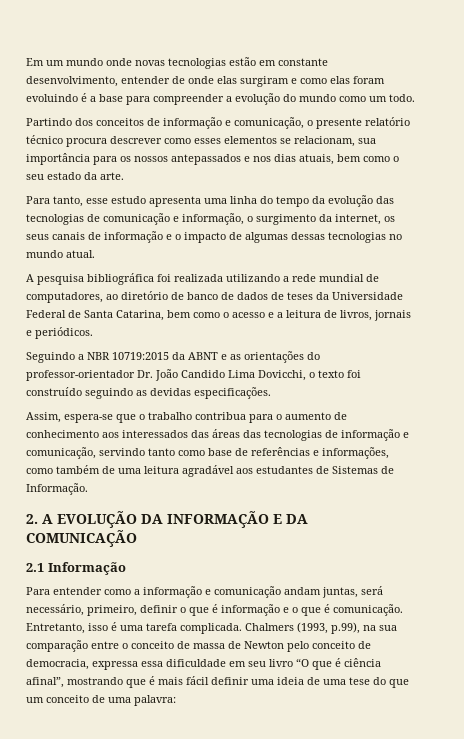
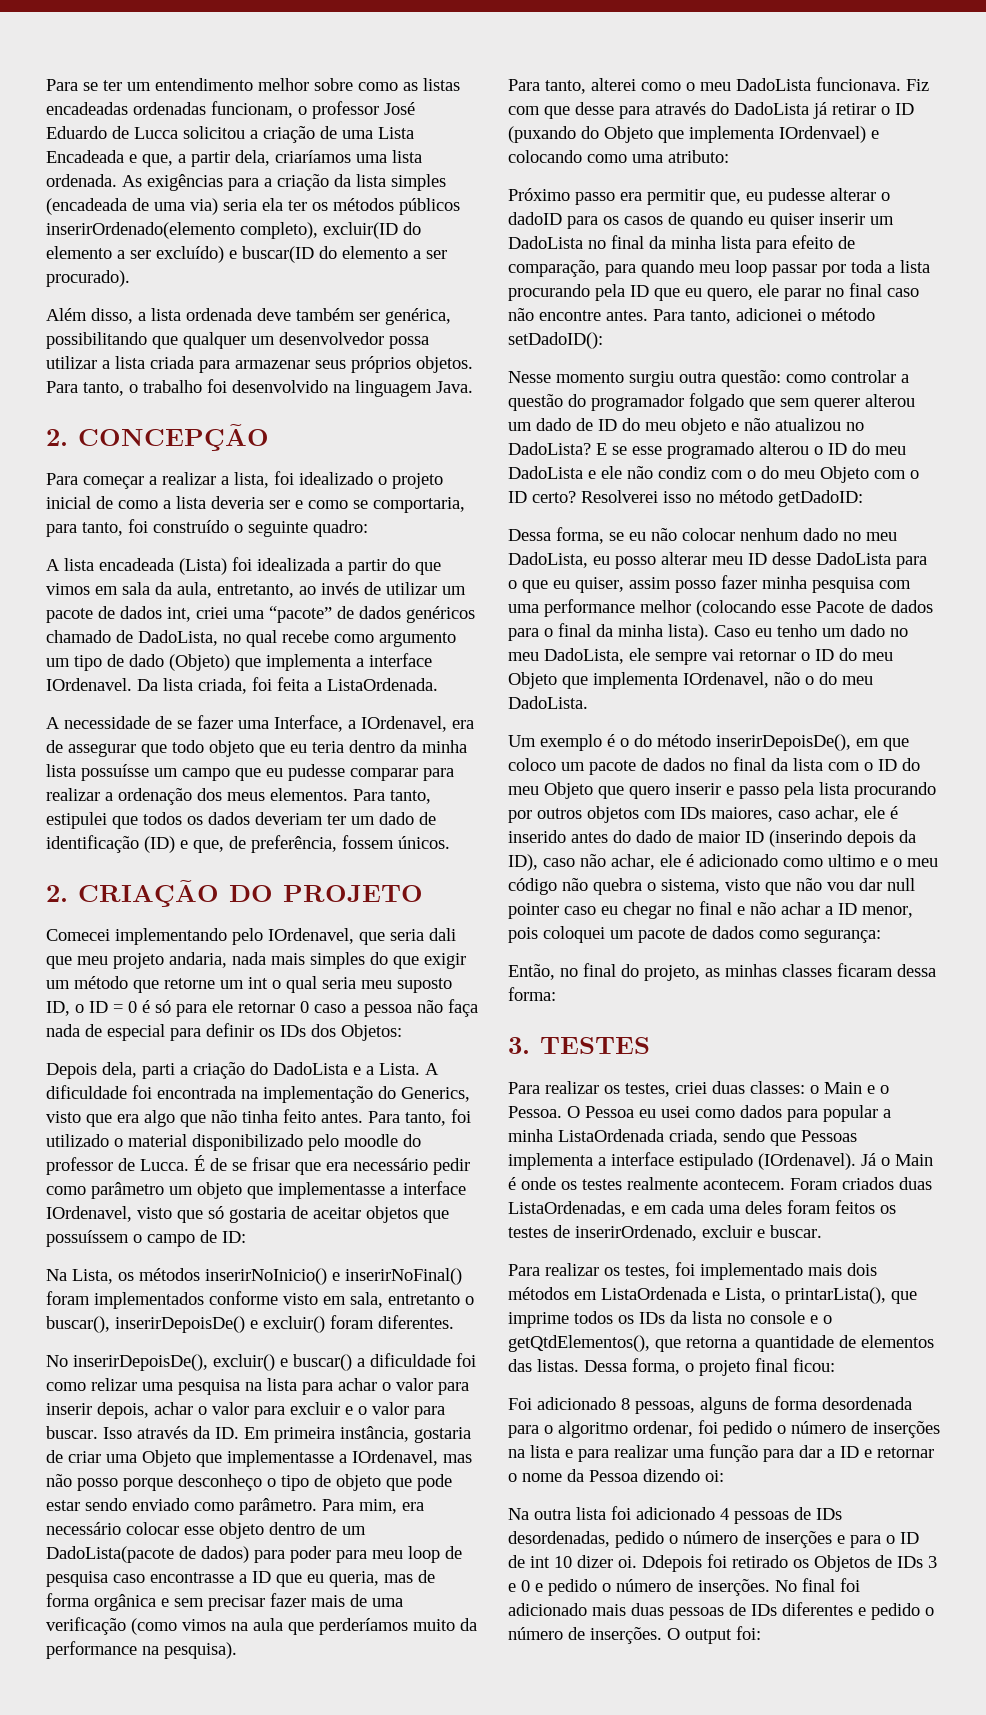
- Em um mundo onde novas tecnologias estão em constante desenvolvimento, entender de onde elas surgiram e como elas foram evoluindo é a base para compreender a evolução do mundo como um todo.
- Partindo dos conceitos de informação e comunicação, o presente relatório técnico procura descrever como esses elementos se relacionam, sua importância para os nossos antepassados e nos dias atuais, bem como o seu estado da arte.
- Para tanto, esse estudo apresenta uma linha do tempo da evolução das tecnologias de comunicação e informação, o surgimento da internet, os seus canais de informação e o impacto de algumas dessas tecnologias no mundo atual.
- A pesquisa bibliográfica foi realizada utilizando a rede mundial de computadores, ao diretório de banco de dados de teses da Universidade Federal de Santa Catarina, bem como o acesso e a leitura de livros, jornais e periódicos.
- Seguindo a NBR 10719:2015 da ABNT e as orientações do professor-orientador Dr. João Candido Lima Dovicchi, o texto foi construído seguindo as devidas especificações.
- Assim, espera-se que o trabalho contribua para o aumento de conhecimento aos interessados das áreas das tecnologias de informação e comunicação, servindo tanto como base de referências e informações, como também de uma leitura agradável aos estudantes de Sistemas de Informação.
- 2. A EVOLUÇÃO DA INFORMAÇÃO E DA COMUNICAÇÃO
- 2.1 Informação
- Para entender como a informação e comunicação andam juntas, será necessário, primeiro, definir o que é informação e o que é comunicação. Entretanto, isso é uma tarefa complicada. Chalmers (1993, p.99), na sua comparação entre o conceito de massa de Newton pelo conceito de democracia, expressa essa dificuldade em seu livro “O que é ciência afinal”, mostrando que é mais fácil definir uma ideia de uma tese do que um conceito de uma palavra:
+ Para se ter um entendimento melhor sobre como as listas encadeadas ordenadas funcionam, o professor José Eduardo de Lucca solicitou a criação de uma Lista Encadeada e que, a partir dela, criaríamos uma lista ordenada. As exigências para a criação da lista simples (encadeada de uma via) seria ela ter os métodos públicos inserirOrdenado(elemento completo), excluir(ID do elemento a ser excluído) e buscar(ID do elemento a ser procurado).
+ Além disso, a lista ordenada deve também ser genérica, possibilitando que qualquer um desenvolvedor possa utilizar a lista criada para armazenar seus próprios objetos. Para tanto, o trabalho foi desenvolvido na linguagem Java.
+ 2. CONCEPÇÃO
+ Para começar a realizar a lista, foi idealizado o projeto inicial de como a lista deveria ser e como se comportaria, para tanto, foi construído o seguinte quadro:
+ A lista encadeada (Lista) foi idealizada a partir do que vimos em sala da aula, entretanto, ao invés de utilizar um pacote de dados int, criei uma “pacote” de dados genéricos chamado de DadoLista, no qual recebe como argumento um tipo de dado (Objeto) que implementa a interface IOrdenavel. Da lista criada, foi feita a ListaOrdenada.
+ A necessidade de se fazer uma Interface, a IOrdenavel, era de assegurar que todo objeto que eu teria dentro da minha lista possuísse um campo que eu pudesse comparar para realizar a ordenação dos meus elementos. Para tanto, estipulei que todos os dados deveriam ter um dado de identificação (ID) e que, de preferência, fossem únicos.
+ 2. CRIAÇÃO DO PROJETO
+ Comecei implementando pelo IOrdenavel, que seria dali que meu projeto andaria, nada mais simples do que exigir um método que retorne um int o qual seria meu suposto ID, o ID = 0 é só para ele retornar 0 caso a pessoa não faça nada de especial para definir os IDs dos Objetos:
+ Depois dela, parti a criação do DadoLista e a Lista. A dificuldade foi encontrada na implementação do Generics, visto que era algo que não tinha feito antes. Para tanto, foi utilizado o material disponibilizado pelo moodle do professor de Lucca. É de se frisar que era necessário pedir como parâmetro um objeto que implementasse a interface IOrdenavel, visto que só gostaria de aceitar objetos que possuíssem o campo de ID:
+ Na Lista, os métodos inserirNoInicio() e inserirNoFinal() foram implementados conforme visto em sala, entretanto o buscar(), inserirDepoisDe() e excluir() foram diferentes.
+ No inserirDepoisDe(), excluir() e buscar() a dificuldade foi como relizar uma pesquisa na lista para achar o valor para inserir depois, achar o valor para excluir e o valor para buscar. Isso através da ID. Em primeira instância, gostaria de criar uma Objeto que implementasse a IOrdenavel, mas não posso porque desconheço o tipo de objeto que pode estar sendo enviado como parâmetro. Para mim, era necessário colocar esse objeto dentro de um DadoLista(pacote de dados) para poder para meu loop de pesquisa caso encontrasse a ID que eu queria, mas de forma orgânica e sem precisar fazer mais de uma verificação (como vimos na aula que perderíamos muito da performance na pesquisa).
+ Para tanto, alterei como o meu DadoLista funcionava. Fiz com que desse para através do DadoLista já retirar o ID (puxando do Objeto que implementa IOrdenvael) e colocando como uma atributo:
+ Próximo passo era permitir que, eu pudesse alterar o dadoID para os casos de quando eu quiser inserir um DadoLista no final da minha lista para efeito de comparação, para quando meu loop passar por toda a lista procurando pela ID que eu quero, ele parar no final caso não encontre antes. Para tanto, adicionei o método setDadoID():
+ Nesse momento surgiu outra questão: como controlar a questão do programador folgado que sem querer alterou um dado de ID do meu objeto e não atualizou no DadoLista? E se esse programado alterou o ID do meu DadoLista e ele não condiz com o do meu Objeto com o ID certo? Resolverei isso no método getDadoID:
+ Dessa forma, se eu não colocar nenhum dado no meu DadoLista, eu posso alterar meu ID desse DadoLista para o que eu quiser, assim posso fazer minha pesquisa com uma performance melhor (colocando esse Pacote de dados para o final da minha lista). Caso eu tenho um dado no meu DadoLista, ele sempre vai retornar o ID do meu Objeto que implementa IOrdenavel, não o do meu DadoLista.
+ Um exemplo é o do método inserirDepoisDe(), em que coloco um pacote de dados no final da lista com o ID do meu Objeto que quero inserir e passo pela lista procurando por outros objetos com IDs maiores, caso achar, ele é inserido antes do dado de maior ID (inserindo depois da ID), caso não achar, ele é adicionado como ultimo e o meu código não quebra o sistema, visto que não vou dar null pointer caso eu chegar no final e não achar a ID menor, pois coloquei um pacote de dados como segurança:
+ Então, no final do projeto, as minhas classes ficaram dessa forma:
+ 3. TESTES
+ Para realizar os testes, criei duas classes: o Main e o Pessoa. O Pessoa eu usei como dados para popular a minha ListaOrdenada criada, sendo que Pessoas implementa a interface estipulado (IOrdenavel). Já o Main é onde os testes realmente acontecem. Foram criados duas ListaOrdenadas, e em cada uma deles foram feitos os testes de inserirOrdenado, excluir e buscar.
+ Para realizar os testes, foi implementado mais dois métodos em ListaOrdenada e Lista, o printarLista(), que imprime todos os IDs da lista no console e o getQtdElementos(), que retorna a quantidade de elementos das listas. Dessa forma, o projeto final ficou:
+ Foi adicionado 8 pessoas, alguns de forma desordenada para o algoritmo ordenar, foi pedido o número de inserções na lista e para realizar uma função para dar a ID e retornar o nome da Pessoa dizendo oi:
+ Na outra lista foi adicionado 4 pessoas de IDs desordenadas, pedido o número de inserções e para o ID de int 10 dizer oi. Ddepois foi retirado os Objetos de IDs 3 e 0 e pedido o número de inserções. No final foi adicionado mais duas pessoas de IDs diferentes e pedido o número de inserções. O output foi:

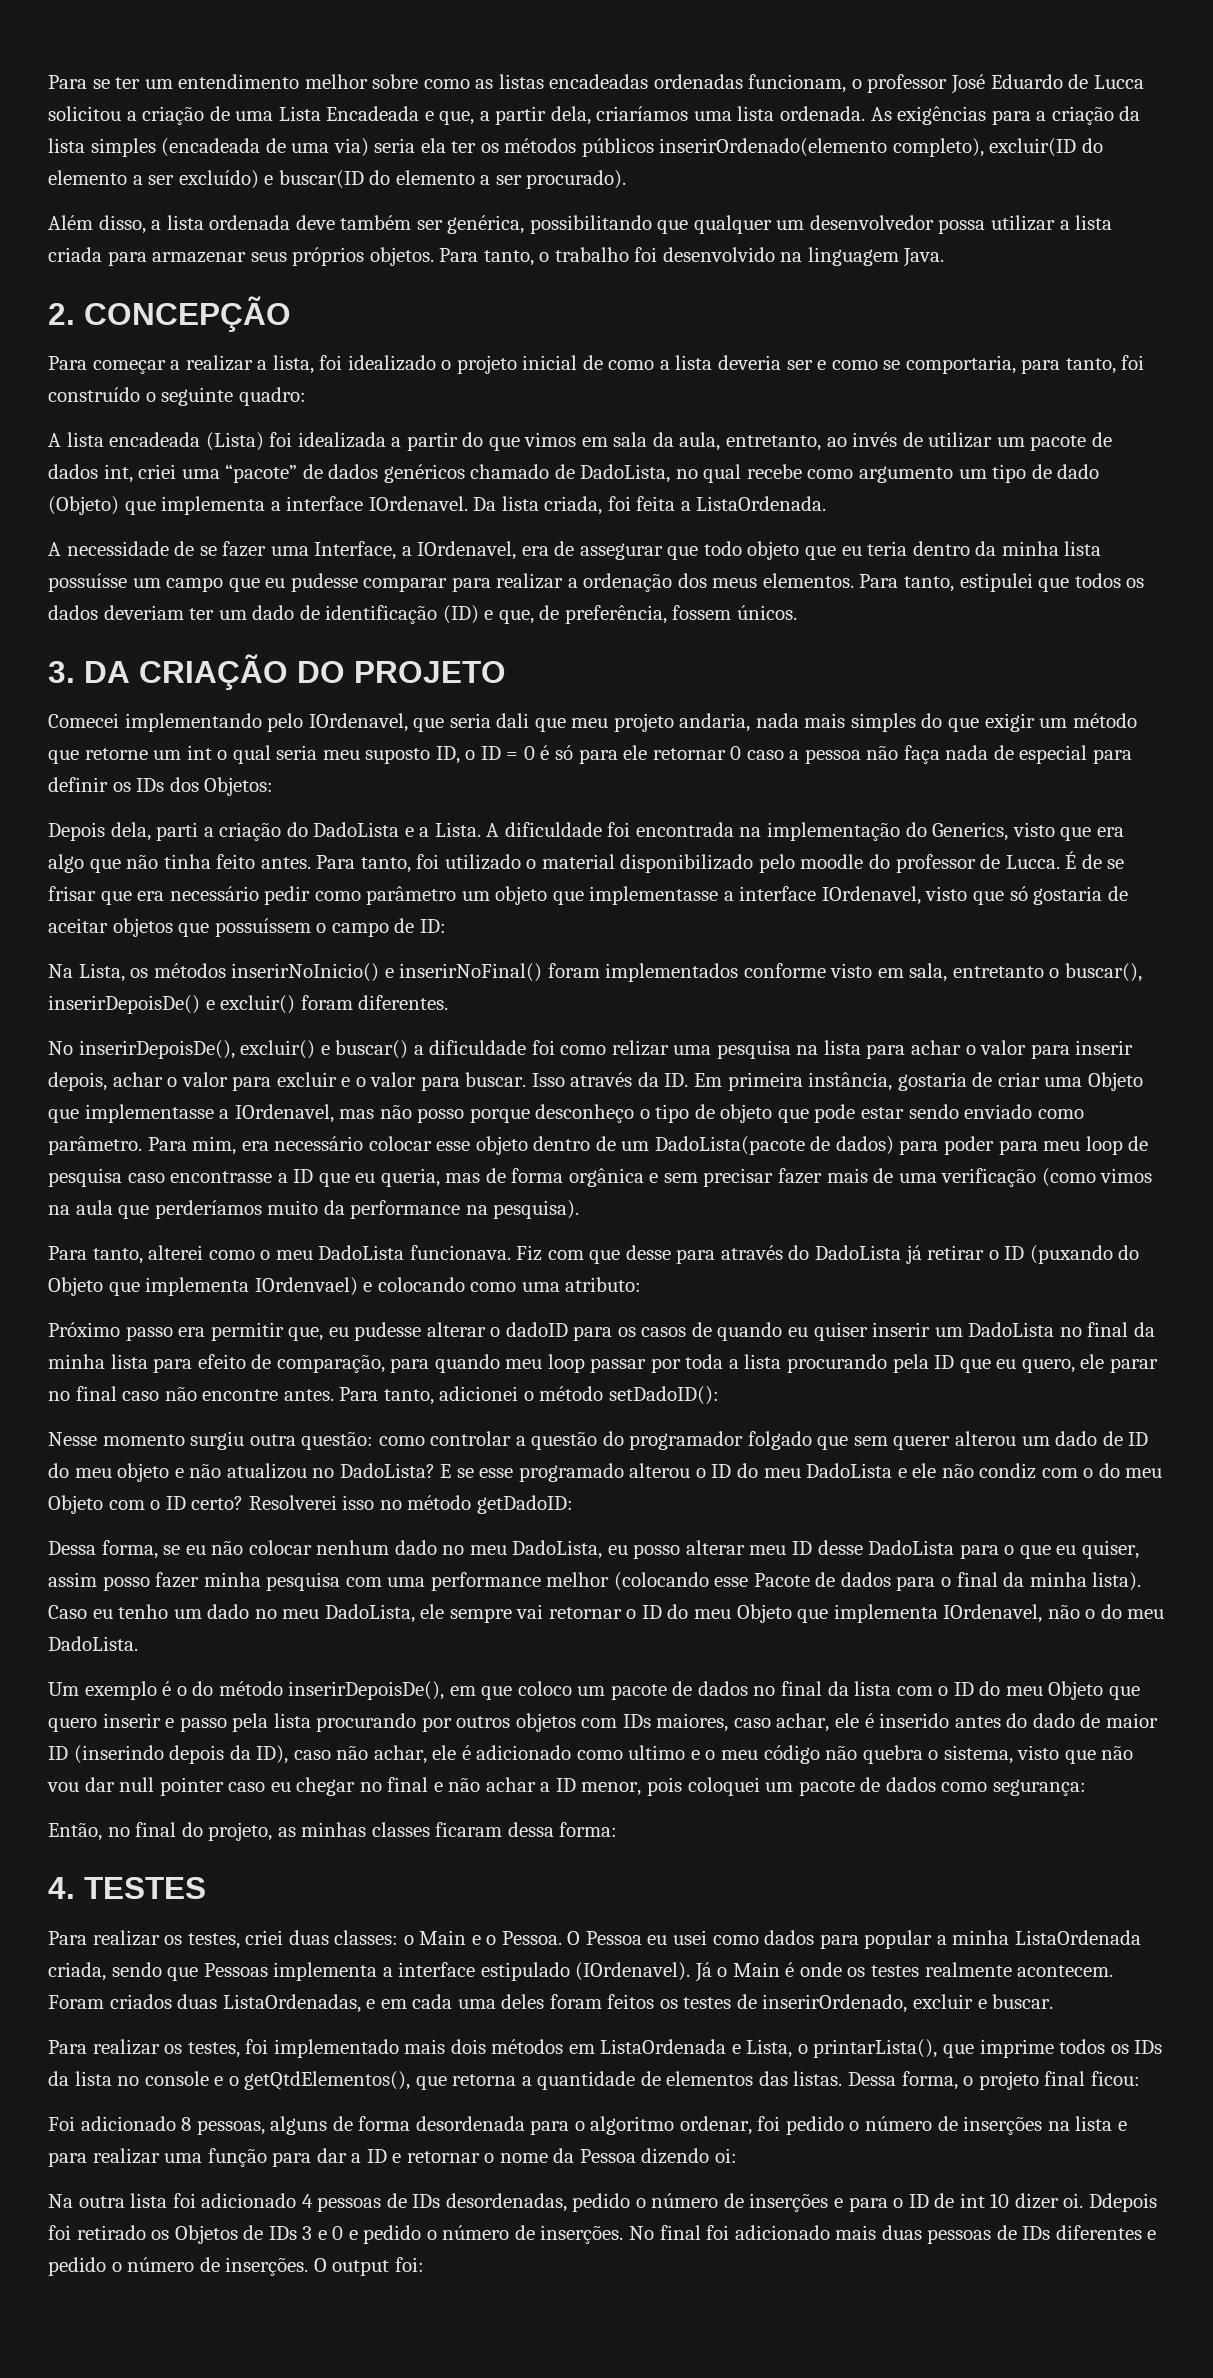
- 2. CRIAÇÃO DO PROJETO
+ 3. DA CRIAÇÃO DO PROJETO
- 3. TESTES
+ 4. TESTES

